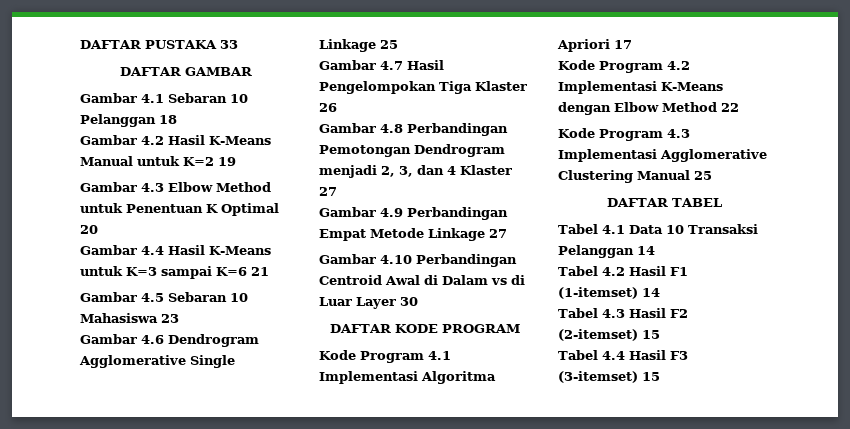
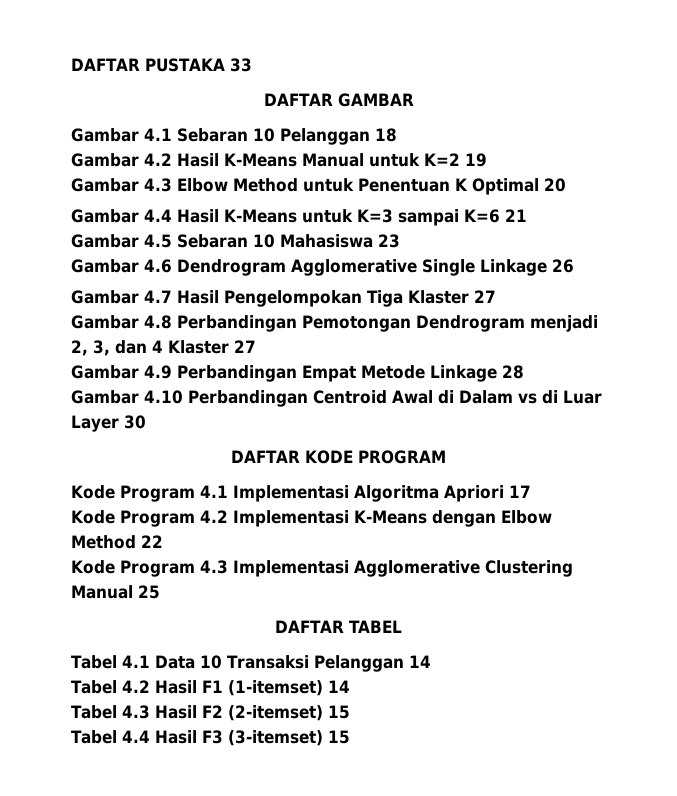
- Gambar 4.6 Dendrogram Agglomerative Single Linkage 25
+ Gambar 4.6 Dendrogram Agglomerative Single Linkage 26
- Gambar 4.7 Hasil Pengelompokan Tiga Klaster 26
+ Gambar 4.7 Hasil Pengelompokan Tiga Klaster 27
- Gambar 4.9 Perbandingan Empat Metode Linkage 27
+ Gambar 4.9 Perbandingan Empat Metode Linkage 28

